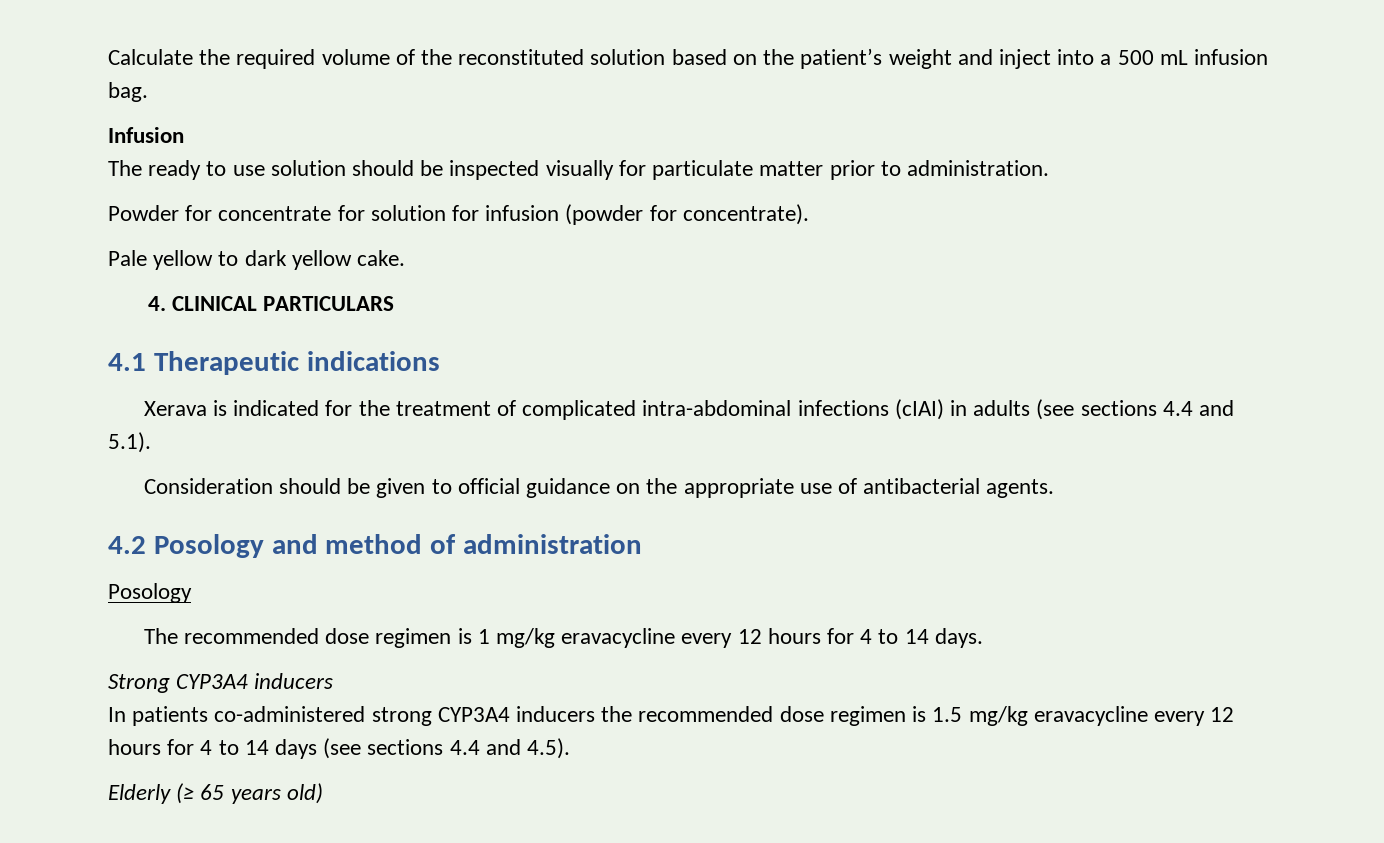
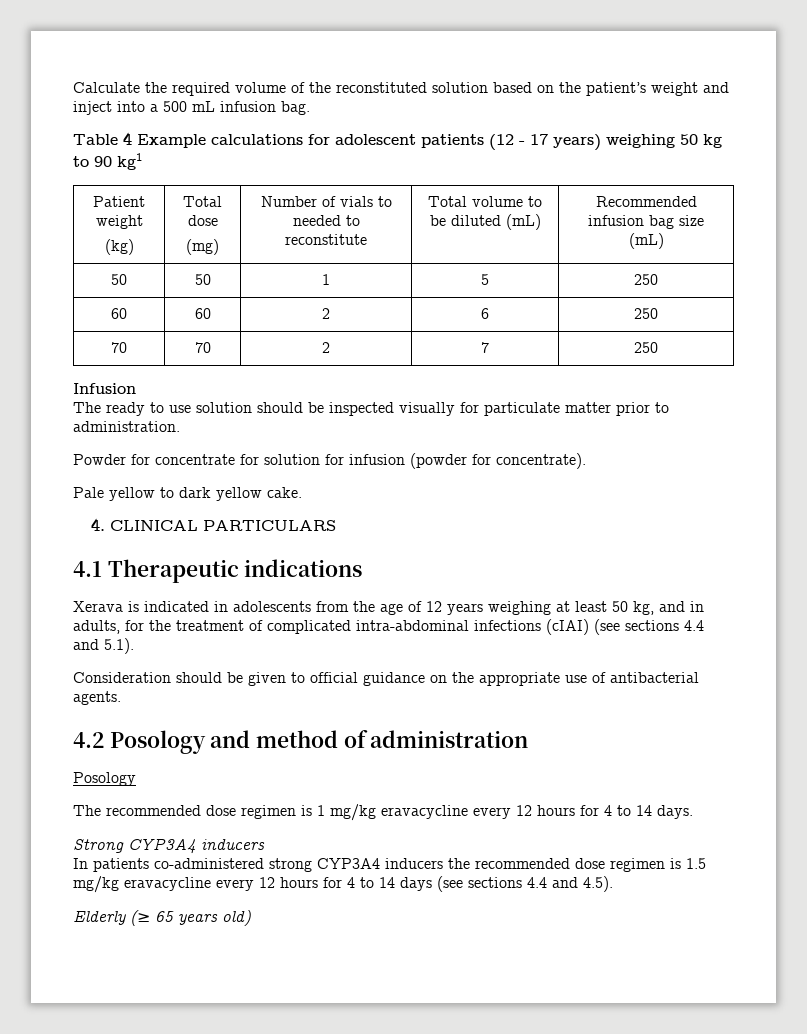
+ Table 4 Example calculations for adolescent patients (12 - 17 years) weighing 50 kg to 90 kg1
+ Patient weight
+ (kg) | Total dose
+ (mg) | Number of vials to needed to reconstitute | Total volume to be diluted (mL) | Recommended infusion bag size (mL)
+ 50 | 50 | 1 | 5 | 250
+ 60 | 60 | 2 | 6 | 250
+ 70 | 70 | 2 | 7 | 250
- Xerava is indicated for the treatment of complicated intra-abdominal infections (cIAI) in adults (see sections 4.4 and 5.1).
+ Xerava is indicated in adolescents from the age of 12 years weighing at least 50 kg, and in adults, for the treatment of complicated intra-abdominal infections (cIAI) (see sections 4.4 and 5.1).

